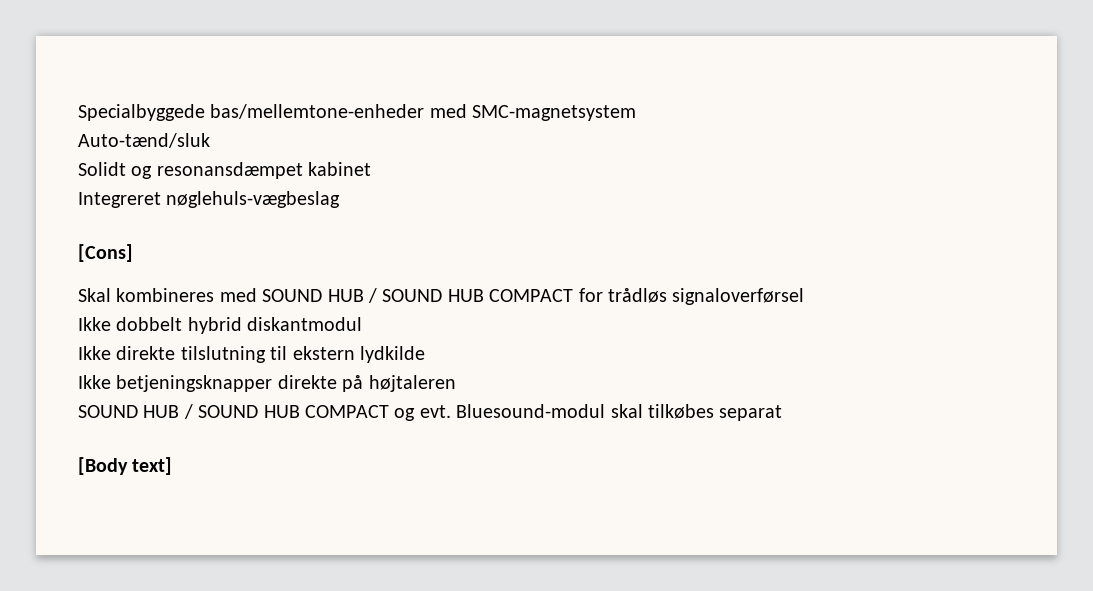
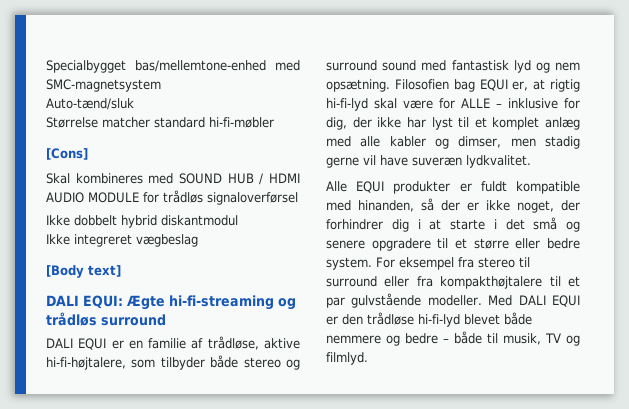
- Specialbyggede bas/mellemtone-enheder med SMC-magnetsystem
+ Specialbygget bas/mellemtone-enhed med SMC-magnetsystem
- Solidt og resonansdæmpet kabinet
- Integreret nøglehuls-vægbeslag
+ Størrelse matcher standard hi-fi-møbler
- Skal kombineres med SOUND HUB / SOUND HUB COMPACT for trådløs signaloverførsel
+ Skal kombineres med SOUND HUB / HDMI AUDIO MODULE for trådløs signaloverførsel
- Ikke direkte tilslutning til ekstern lydkilde
- Ikke betjeningsknapper direkte på højtaleren
- SOUND HUB / SOUND HUB COMPACT og evt. Bluesound-modul skal tilkøbes separat
+ Ikke integreret vægbeslag
  [Body text]
+ DALI EQUI: Ægte hi-fi-streaming og trådløs surround
+ DALI EQUI er en familie af trådløse, aktive hi-fi-højtalere, som tilbyder både stereo og surround sound med fantastisk lyd og nem opsætning. Filosofien bag EQUI er, at rigtig hi-fi-lyd skal være for ALLE – inklusive for dig, der ikke har lyst til et komplet anlæg med alle kabler og dimser, men stadig gerne vil have suveræn lydkvalitet.
+ Alle EQUI produkter er fuldt kompatible med hinanden, så der er ikke noget, der forhindrer dig i at starte i det små og senere opgradere til et større eller bedre system. For eksempel fra stereo til surround eller fra kompakthøjtalere til et par gulvstående modeller. Med DALI EQUI er den trådløse hi-fi-lyd blevet både nemmere og bedre – både til musik, TV og filmlyd.

